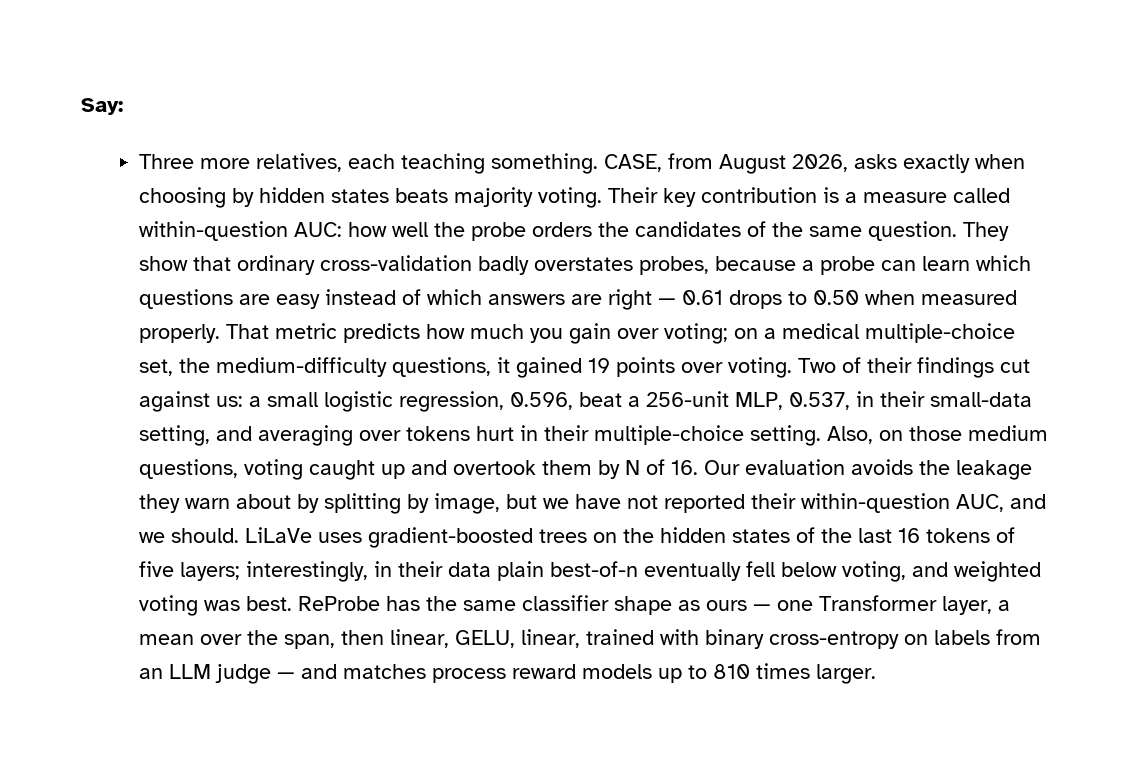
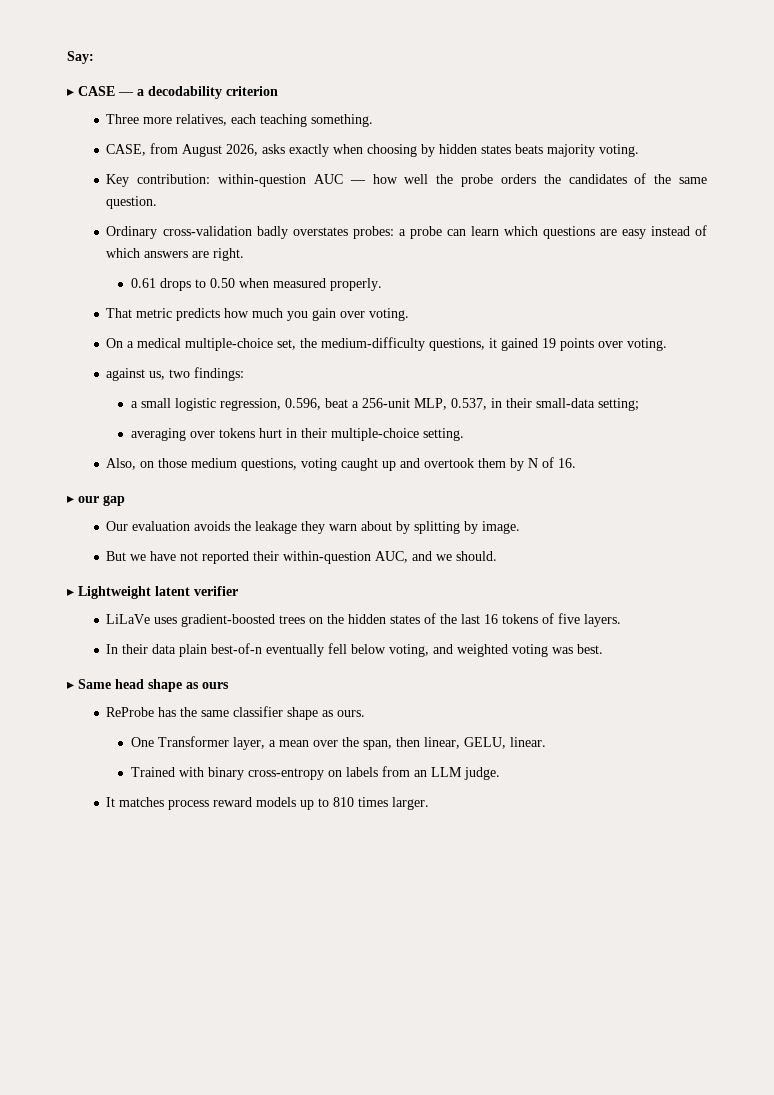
+ ▸ CASE — a decodability criterion
- Three more relatives, each teaching something. CASE, from August 2026, asks exactly when choosing by hidden states beats majority voting. Their key contribution is a measure called within-question AUC: how well the probe orders the candidates of the same question. They show that ordinary cross-validation badly overstates probes, because a probe can learn which questions are easy instead of which answers are right — 0.61 drops to 0.50 when measured properly. That metric predicts how much you gain over voting; on a medical multiple-choice set, the medium-difficulty questions, it gained 19 points over voting. Two of their findings cut against us: a small logistic regression, 0.596, beat a 256-unit MLP, 0.537, in their small-data setting, and averaging over tokens hurt in their multiple-choice setting. Also, on those medium questions, voting caught up and overtook them by N of 16. Our evaluation avoids the leakage they warn about by splitting by image, but we have not reported their within-question AUC, and we should. LiLaVe uses gradient-boosted trees on the hidden states of the last 16 tokens of five layers; interestingly, in their data plain best-of-n eventually fell below voting, and weighted voting was best. ReProbe has the same classifier shape as ours — one Transformer layer, a mean over the span, then linear, GELU, linear, trained with binary cross-entropy on labels from an LLM judge — and matches process reward models up to 810 times larger.
+ Three more relatives, each teaching something.
+ CASE, from August 2026, asks exactly when choosing by hidden states beats majority voting.
+ Key contribution: within-question AUC — how well the probe orders the candidates of the same question.
+ Ordinary cross-validation badly overstates probes: a probe can learn which questions are easy instead of which answers are right.
+ 0.61 drops to 0.50 when measured properly.
+ That metric predicts how much you gain over voting.
+ On a medical multiple-choice set, the medium-difficulty questions, it gained 19 points over voting.
+ against us, two findings:
+ a small logistic regression, 0.596, beat a 256-unit MLP, 0.537, in their small-data setting;
+ averaging over tokens hurt in their multiple-choice setting.
+ Also, on those medium questions, voting caught up and overtook them by N of 16.
+ ▸ our gap
+ Our evaluation avoids the leakage they warn about by splitting by image.
+ But we have not reported their within-question AUC, and we should.
+ ▸ Lightweight latent verifier
+ LiLaVe uses gradient-boosted trees on the hidden states of the last 16 tokens of five layers.
+ In their data plain best-of-n eventually fell below voting, and weighted voting was best.
+ ▸ Same head shape as ours
+ ReProbe has the same classifier shape as ours.
+ One Transformer layer, a mean over the span, then linear, GELU, linear.
+ Trained with binary cross-entropy on labels from an LLM judge.
+ It matches process reward models up to 810 times larger.

